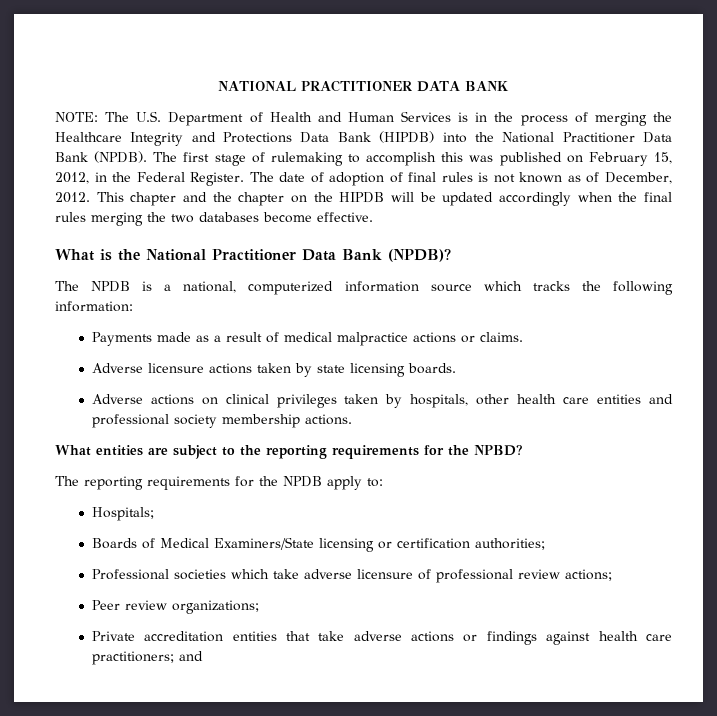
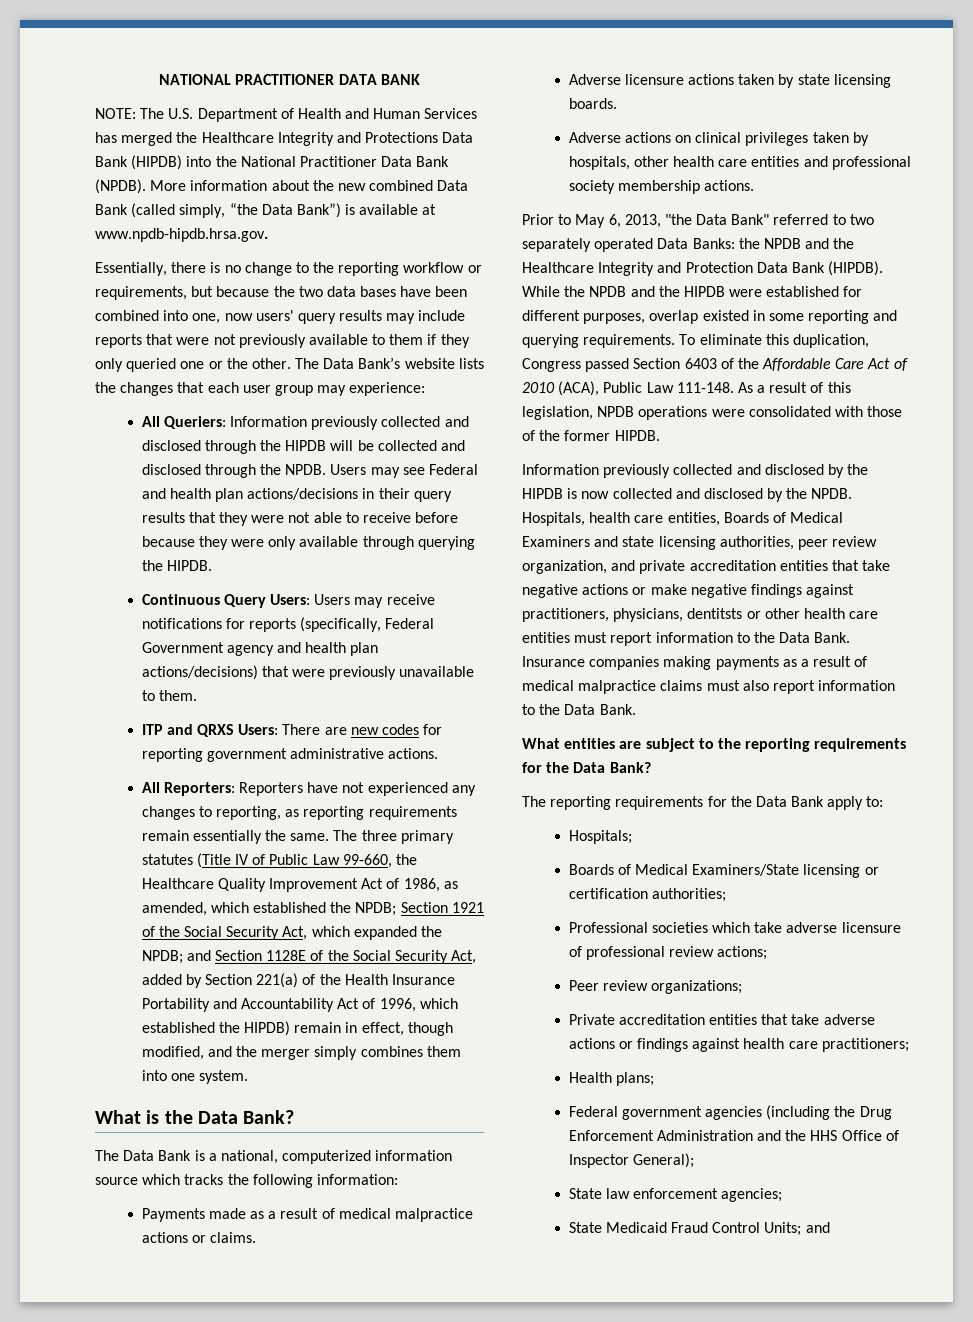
- NOTE: The U.S. Department of Health and Human Services is in the process of merging the Healthcare Integrity and Protections Data Bank (HIPDB) into the National Practitioner Data Bank (NPDB).
+ NOTE: The U.S. Department of Health and Human Services has merged the Healthcare Integrity and Protections Data Bank (HIPDB) into the National Practitioner Data Bank (NPDB).
- The first stage of rulemaking to accomplish this was published on February 15, 2012, in the Federal Register. The date of adoption of final rules is not known as of December, 2012. This chapter and the chapter on the HIPDB will be updated accordingly when the final rules merging the two databases become effective.
- What is the National Practitioner Data Bank (NPDB)?
- The NPDB is a national, computerized information source which tracks the following information:
+ More information about the new combined Data Bank (called simply, “the Data Bank”) is available at www.npdb-hipdb.hrsa.gov.
+ Essentially, there is no change to the reporting workflow or requirements, but because the two data bases have been combined into one, now users' query results may include reports that were not previously available to them if they only queried one or the other. The Data Bank’s website lists the changes that each user group may experience:
+ All Queriers: Information previously collected and disclosed through the HIPDB will be collected and disclosed through the NPDB. Users may see Federal and health plan actions/decisions in their query results that they were not able to receive before because they were only available through querying the HIPDB.
+ Continuous Query Users: Users may receive notifications for reports (specifically, Federal Government agency and health plan actions/decisions) that were previously unavailable to them.
+ ITP and QRXS Users: There are new codes for reporting government administrative actions.
+ All Reporters: Reporters have not experienced any changes to reporting, as reporting requirements remain essentially the same. The three primary statutes (Title IV of Public Law 99-660, the Healthcare Quality Improvement Act of 1986, as amended, which established the NPDB; Section 1921 of the Social Security Act, which expanded the NPDB; and Section 1128E of the Social Security Act, added by Section 221(a) of the Health Insurance Portability and Accountability Act of 1996, which established the HIPDB) remain in effect, though modified, and the merger simply combines them into one system.
+ What is the Data Bank?
+ The Data Bank is a national, computerized information source which tracks the following information:
+ Prior to May 6, 2013, "the Data Bank" referred to two separately operated Data Banks: the NPDB and the Healthcare Integrity and Protection Data Bank (HIPDB). While the NPDB and the HIPDB were established for different purposes, overlap existed in some reporting and querying requirements. To eliminate this duplication, Congress passed Section 6403 of the Affordable Care Act of 2010 (ACA), Public Law 111-148. As a result of this legislation, NPDB operations were consolidated with those of the former HIPDB.
+ Information previously collected and disclosed by the HIPDB is now collected and disclosed by the NPDB. Hospitals, health care entities, Boards of Medical Examiners and state licensing authorities, peer review organization, and private accreditation entities that take negative actions or make negative findings against practitioners, physicians, dentitsts or other health care entities must report information to the Data Bank. Insurance companies making payments as a result of medical malpractice claims must also report information to the Data Bank.
- What entities are subject to the reporting requirements for the NPBD?
+ What entities are subject to the reporting requirements for the Data Bank?
- The reporting requirements for the NPDB apply to:
+ The reporting requirements for the Data Bank apply to:
- Private accreditation entities that take adverse actions or findings against health care practitioners; and
+ Private accreditation entities that take adverse actions or findings against health care practitioners;
+ Health plans;
+ Federal government agencies (including the Drug Enforcement Administration and the HHS Office of Inspector General);
+ State law enforcement agencies;
+ State Medicaid Fraud Control Units; and

